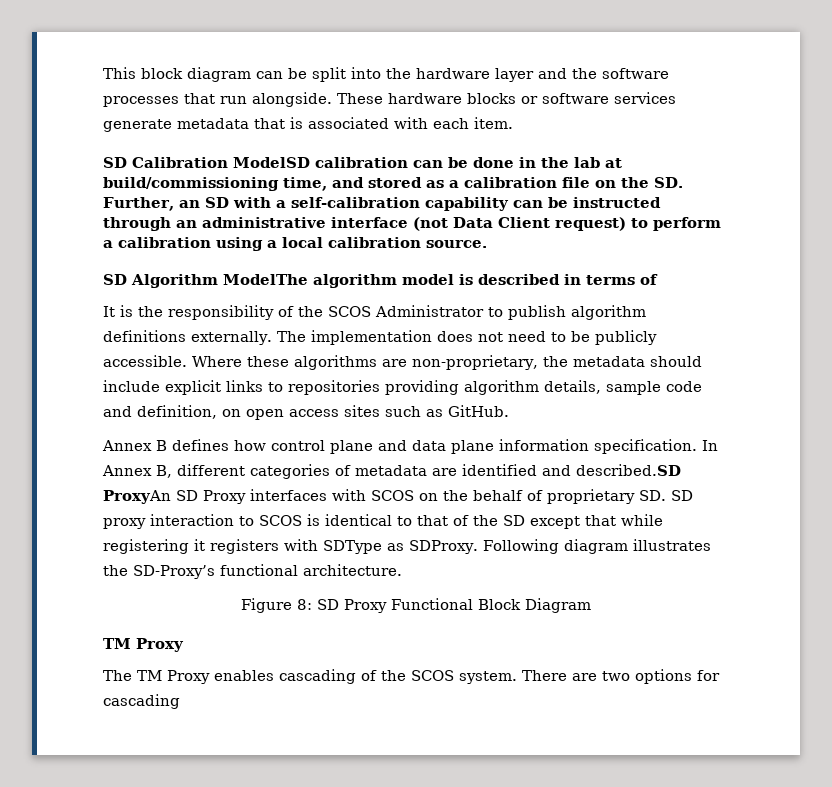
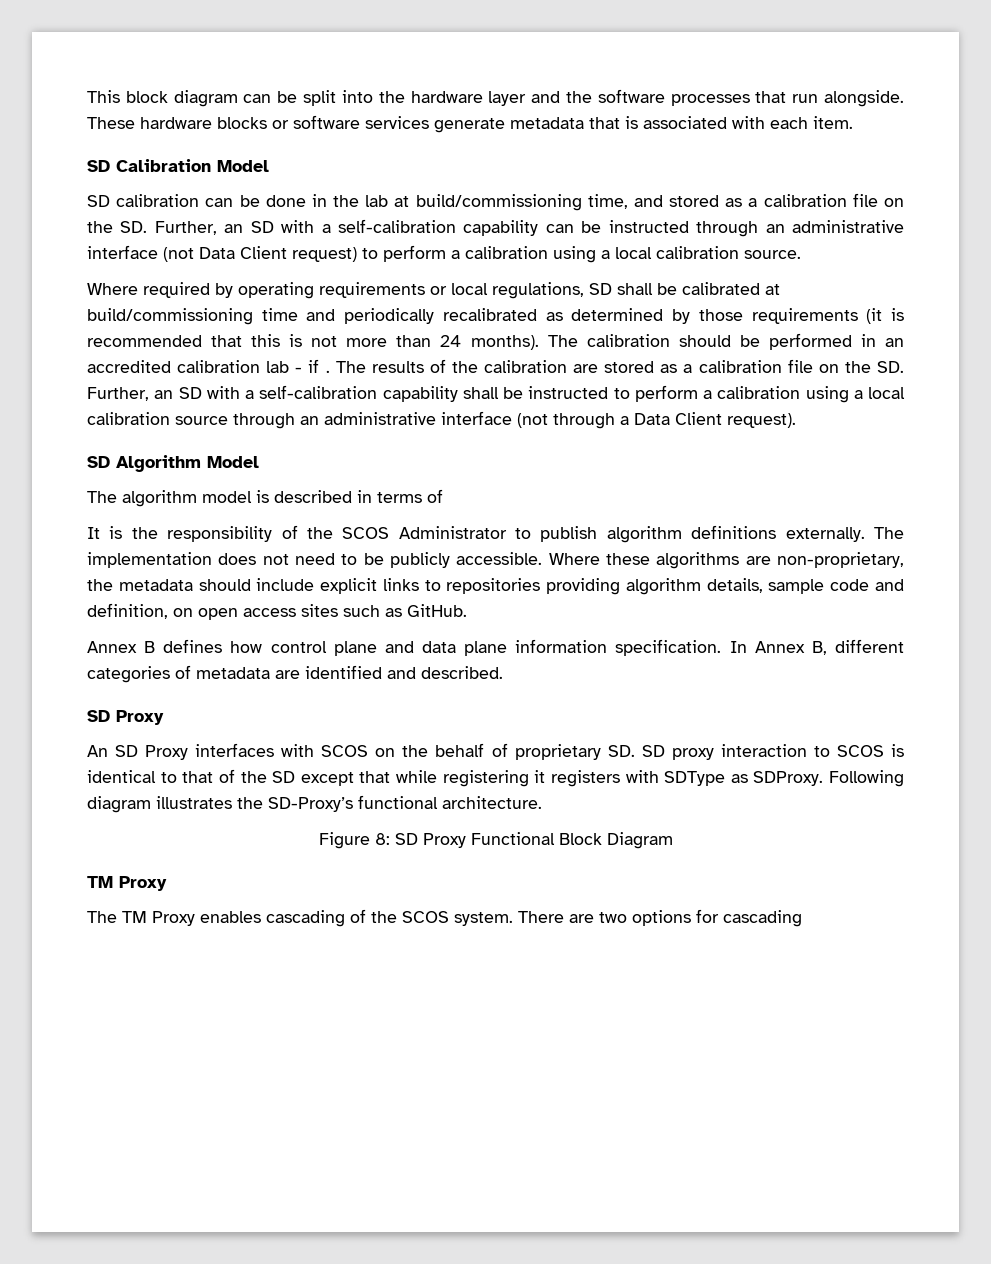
- SD Calibration ModelSD calibration can be done in the lab at build/commissioning time, and stored as a calibration file on the SD. Further, an SD with a self-calibration capability can be instructed through an administrative interface (not Data Client request) to perform a calibration using a local calibration source.
+ SD Calibration Model
+ SD calibration can be done in the lab at build/commissioning time, and stored as a calibration file on the SD. Further, an SD with a self-calibration capability can be instructed through an administrative interface (not Data Client request) to perform a calibration using a local calibration source.
+ Where required by operating requirements or local regulations, SD shall be calibrated at build/commissioning time and periodically recalibrated as determined by those requirements (it is recommended that this is not more than 24 months). The calibration should be performed in an accredited calibration lab - if . The results of the calibration are stored as a calibration file on the SD. Further, an SD with a self-calibration capability shall be instructed to perform a calibration using a local calibration source through an administrative interface (not through a Data Client request).
- SD Algorithm ModelThe algorithm model is described in terms of
+ SD Algorithm Model
+ The algorithm model is described in terms of
- In Annex B, different categories of metadata are identified and described.SD ProxyAn SD Proxy interfaces with SCOS on the behalf of proprietary SD. SD proxy interaction to SCOS is identical to that of the SD except that while registering it registers with SDType as SDProxy.
+ In Annex B, different categories of metadata are identified and described.
+ SD Proxy
+ An SD Proxy interfaces with SCOS on the behalf of proprietary SD. SD proxy interaction to SCOS is identical to that of the SD except that while registering it registers with SDType as SDProxy.

